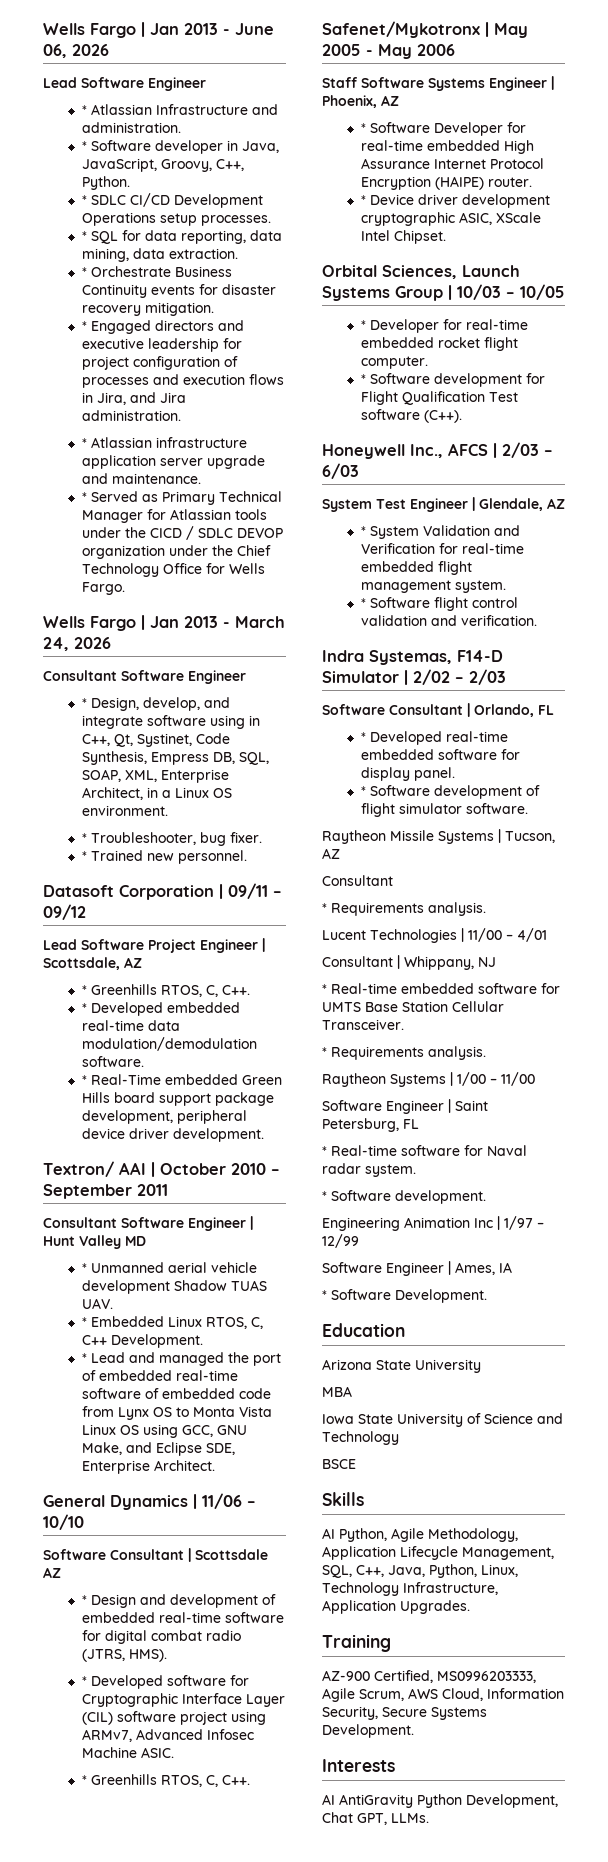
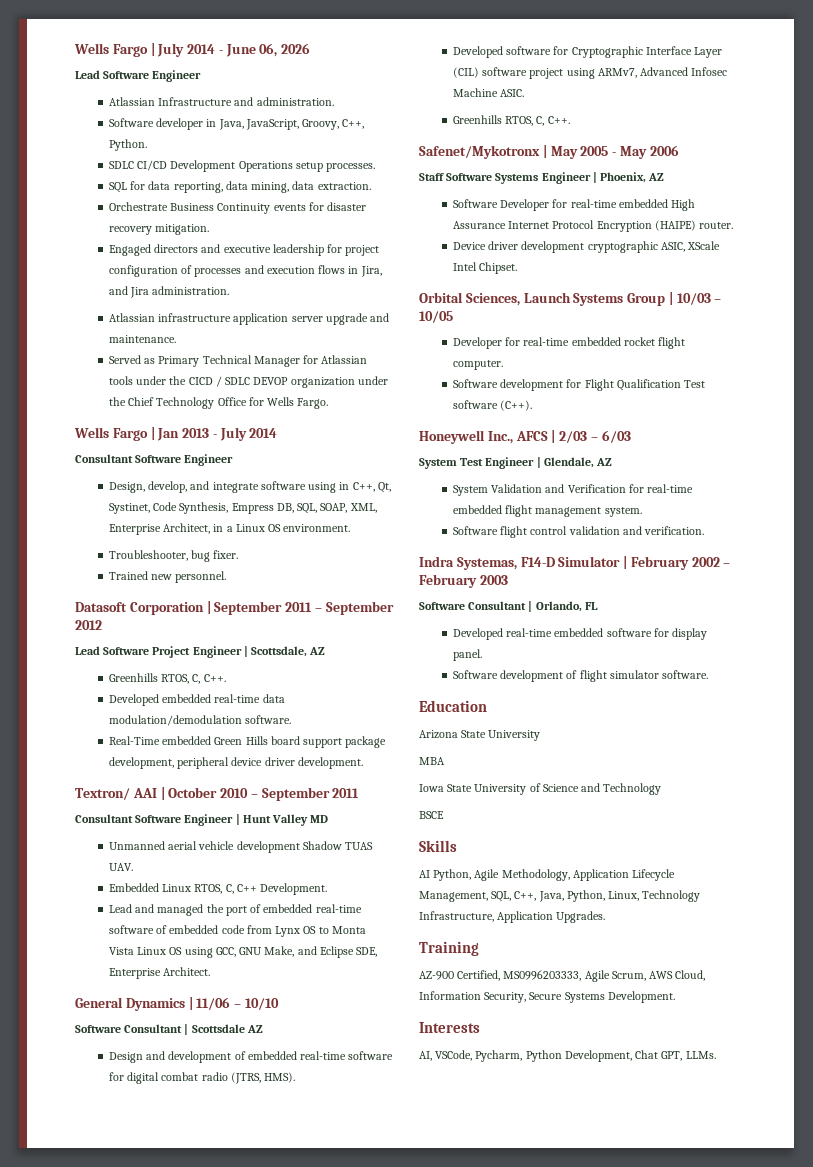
- Wells Fargo | Jan 2013 - June 06, 2026
+ Wells Fargo | July 2014 - June 06, 2026
- * Atlassian Infrastructure and administration.
+ Atlassian Infrastructure and administration.
- * Software developer in Java, JavaScript, Groovy, C++, Python.
+ Software developer in Java, JavaScript, Groovy, C++, Python.
- * SDLC CI/CD Development Operations setup processes.
+ SDLC CI/CD Development Operations setup processes.
- * SQL for data reporting, data mining, data extraction.
+ SQL for data reporting, data mining, data extraction.
- * Orchestrate Business Continuity events for disaster recovery mitigation.
+ Orchestrate Business Continuity events for disaster recovery mitigation.
- * Engaged directors and executive leadership for project configuration of processes and execution flows in Jira, and Jira administration.
+ Engaged directors and executive leadership for project configuration of processes and execution flows in Jira, and Jira administration.
- * Atlassian infrastructure application server upgrade and maintenance.
+ Atlassian infrastructure application server upgrade and maintenance.
- * Served as Primary Technical Manager for Atlassian tools under the CICD / SDLC DEVOP organization under the Chief Technology Office for Wells Fargo.
+ Served as Primary Technical Manager for Atlassian tools under the CICD / SDLC DEVOP organization under the Chief Technology Office for Wells Fargo.
- Wells Fargo | Jan 2013 - March 24, 2026
+ Wells Fargo | Jan 2013 - July 2014
- * Design, develop, and integrate software using in C++, Qt, Systinet, Code Synthesis, Empress DB, SQL, SOAP, XML, Enterprise Architect, in a Linux OS environment.
+ Design, develop, and integrate software using in C++, Qt, Systinet, Code Synthesis, Empress DB, SQL, SOAP, XML, Enterprise Architect, in a Linux OS environment.
- * Troubleshooter, bug fixer.
+ Troubleshooter, bug fixer.
- * Trained new personnel.
+ Trained new personnel.
- Datasoft Corporation | 09/11 – 09/12
+ Datasoft Corporation | September 2011 – September 2012
  Lead Software Project Engineer | Scottsdale, AZ
- * Greenhills RTOS, C, C++.
- * Developed embedded real-time data modulation/demodulation software.
+ Greenhills RTOS, C, C++.
+ Developed embedded real-time data modulation/demodulation software.
- * Real-Time embedded Green Hills board support package development, peripheral device driver development.
+ Real-Time embedded Green Hills board support package development, peripheral device driver development.
- * Unmanned aerial vehicle development Shadow TUAS UAV.
+ Unmanned aerial vehicle development Shadow TUAS UAV.
- * Embedded Linux RTOS, C, C++ Development.
+ Embedded Linux RTOS, C, C++ Development.
- * Lead and managed the port of embedded real-time software of embedded code from Lynx OS to Monta Vista Linux OS using GCC, GNU Make, and Eclipse SDE, Enterprise Architect.
+ Lead and managed the port of embedded real-time software of embedded code from Lynx OS to Monta Vista Linux OS using GCC, GNU Make, and Eclipse SDE, Enterprise Architect.
- * Design and development of embedded real-time software for digital combat radio (JTRS, HMS).
+ Design and development of embedded real-time software for digital combat radio (JTRS, HMS).
- * Developed software for Cryptographic Interface Layer (CIL) software project using ARMv7, Advanced Infosec Machine ASIC.
- * Greenhills RTOS, C, C++.
+ Developed software for Cryptographic Interface Layer (CIL) software project using ARMv7, Advanced Infosec Machine ASIC.
+ Greenhills RTOS, C, C++.
- * Software Developer for real-time embedded High Assurance Internet Protocol Encryption (HAIPE) router.
+ Software Developer for real-time embedded High Assurance Internet Protocol Encryption (HAIPE) router.
- * Device driver development cryptographic ASIC, XScale Intel Chipset.
+ Device driver development cryptographic ASIC, XScale Intel Chipset.
- * Developer for real-time embedded rocket flight computer.
+ Developer for real-time embedded rocket flight computer.
- * Software development for Flight Qualification Test software (C++).
+ Software development for Flight Qualification Test software (C++).
- * System Validation and Verification for real-time embedded flight management system.
+ System Validation and Verification for real-time embedded flight management system.
- * Software flight control validation and verification.
+ Software flight control validation and verification.
- Indra Systemas, F14-D Simulator | 2/02 – 2/03
+ Indra Systemas, F14-D Simulator | February 2002 – February 2003
- * Developed real-time embedded software for display panel.
+ Developed real-time embedded software for display panel.
- * Software development of flight simulator software.
+ Software development of flight simulator software.
- Raytheon Missile Systems | Tucson, AZ
- Consultant
- * Requirements analysis.
- Lucent Technologies | 11/00 – 4/01
- Consultant | Whippany, NJ
- * Real-time embedded software for UMTS Base Station Cellular Transceiver.
- * Requirements analysis.
- Raytheon Systems | 1/00 – 11/00
- Software Engineer | Saint Petersburg, FL
- * Real-time software for Naval radar system.
- * Software development.
- Engineering Animation Inc | 1/97 – 12/99
- Software Engineer | Ames, IA
- * Software Development.
- AI AntiGravity Python Development, Chat GPT, LLMs.
+ AI, VSCode, Pycharm, Python Development, Chat GPT, LLMs.

